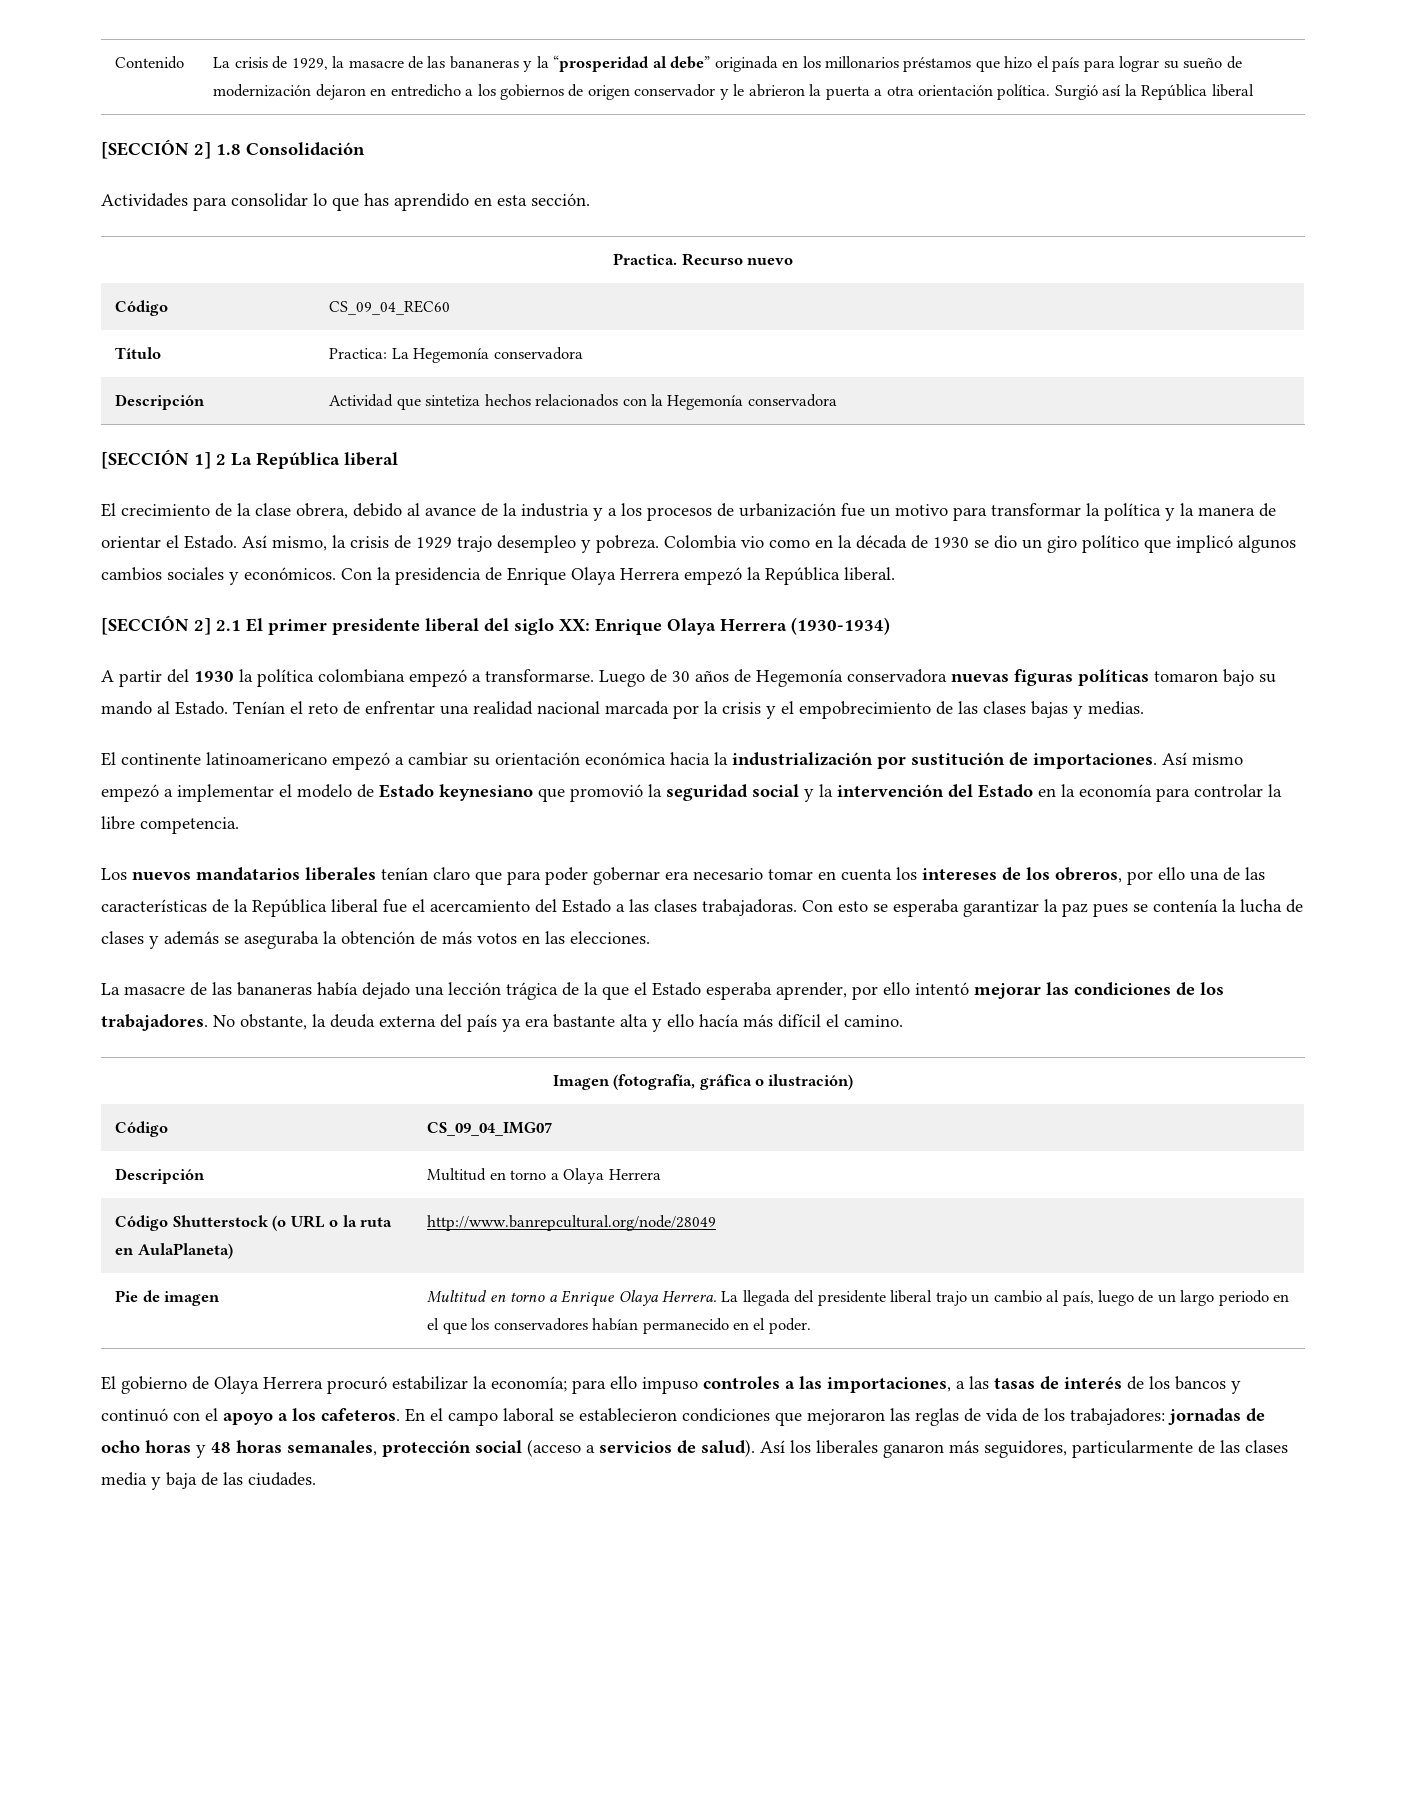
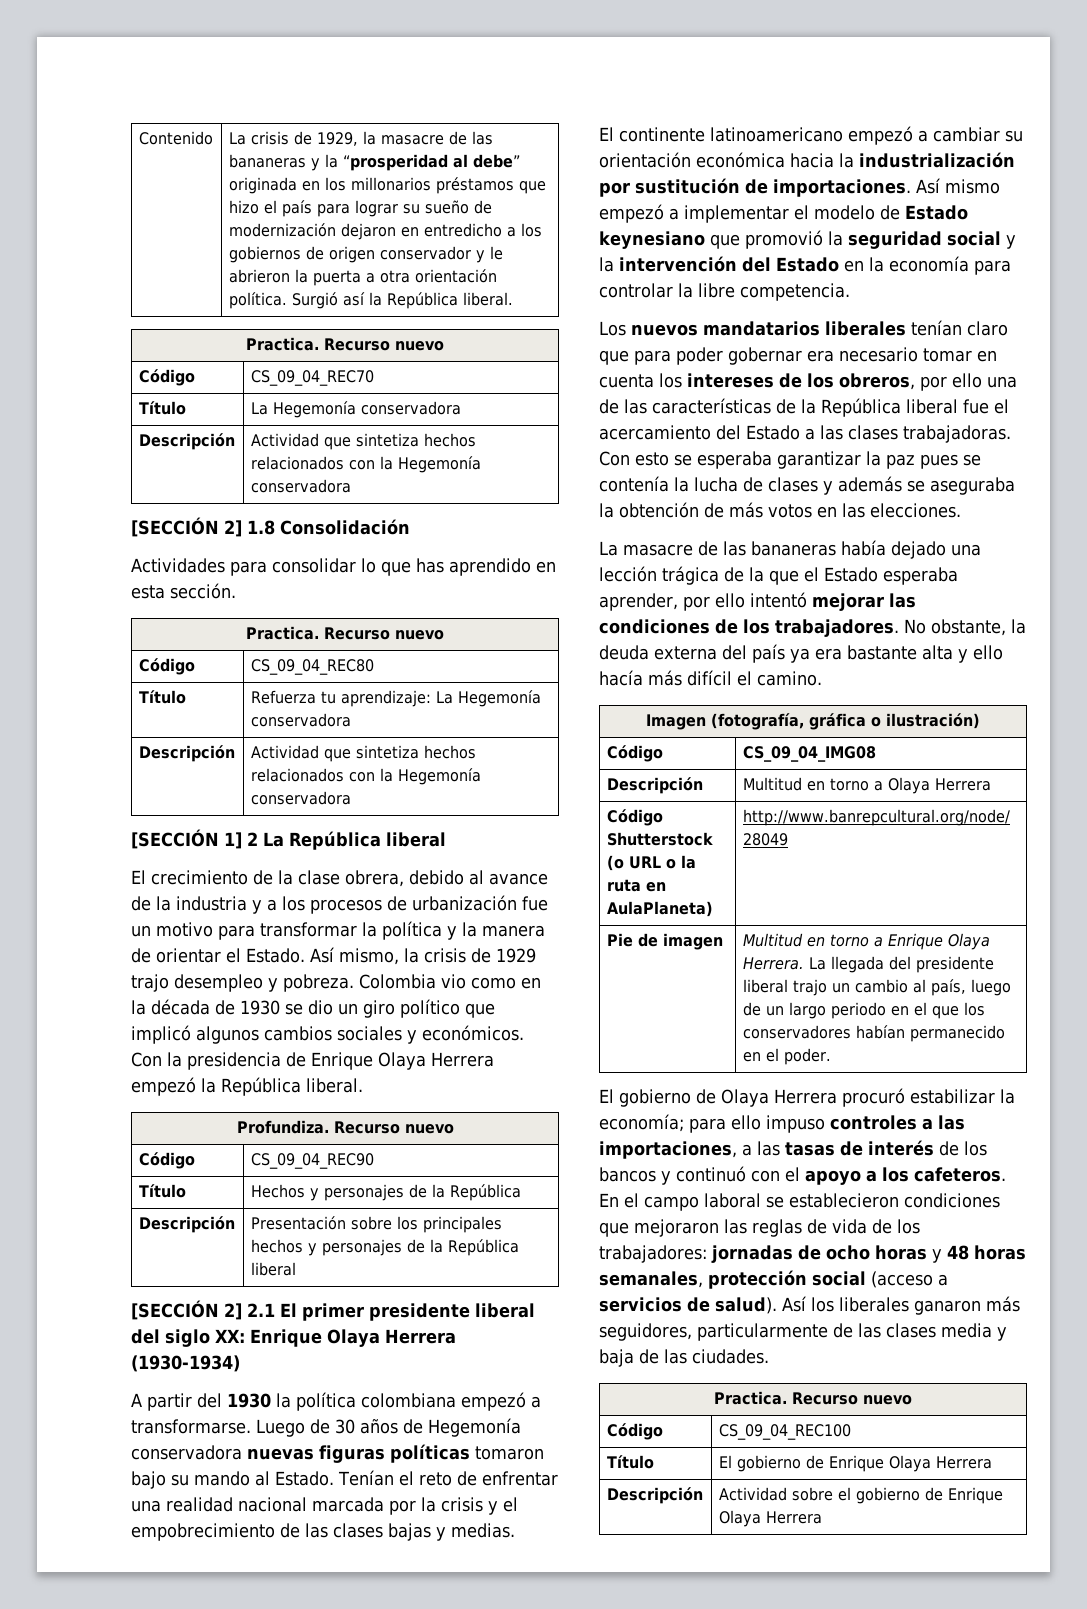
- Surgió así la República liberal
+ Surgió así la República liberal.
+ Practica. Recurso nuevo
+ Código | CS_09_04_REC70
+ Título | La Hegemonía conservadora
+ Descripción | Actividad que sintetiza hechos relacionados con la Hegemonía conservadora
- Código | CS_09_04_REC60
- Título | Practica: La Hegemonía conservadora
+ Código | CS_09_04_REC80
+ Título | Refuerza tu aprendizaje: La Hegemonía conservadora
+ Profundiza. Recurso nuevo
+ Código | CS_09_04_REC90
+ Título | Hechos y personajes de la República
+ Descripción | Presentación sobre los principales hechos y personajes de la República liberal
- Código | CS_09_04_IMG07
+ Código | CS_09_04_IMG08
  Así los liberales ganaron más seguidores, particularmente de las clases media y baja de las ciudades.
+ Practica. Recurso nuevo
+ Código | CS_09_04_REC100
+ Título | El gobierno de Enrique Olaya Herrera
+ Descripción | Actividad sobre el gobierno de Enrique Olaya Herrera

